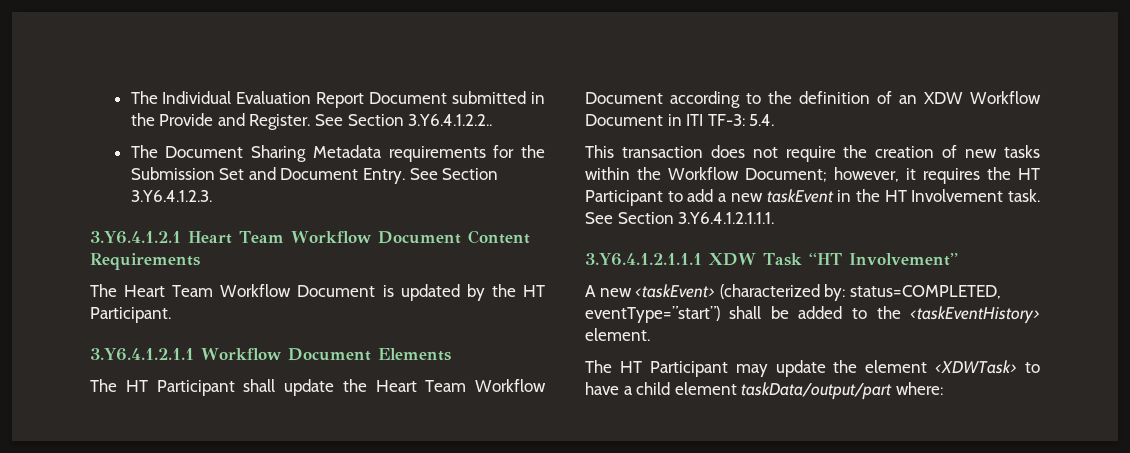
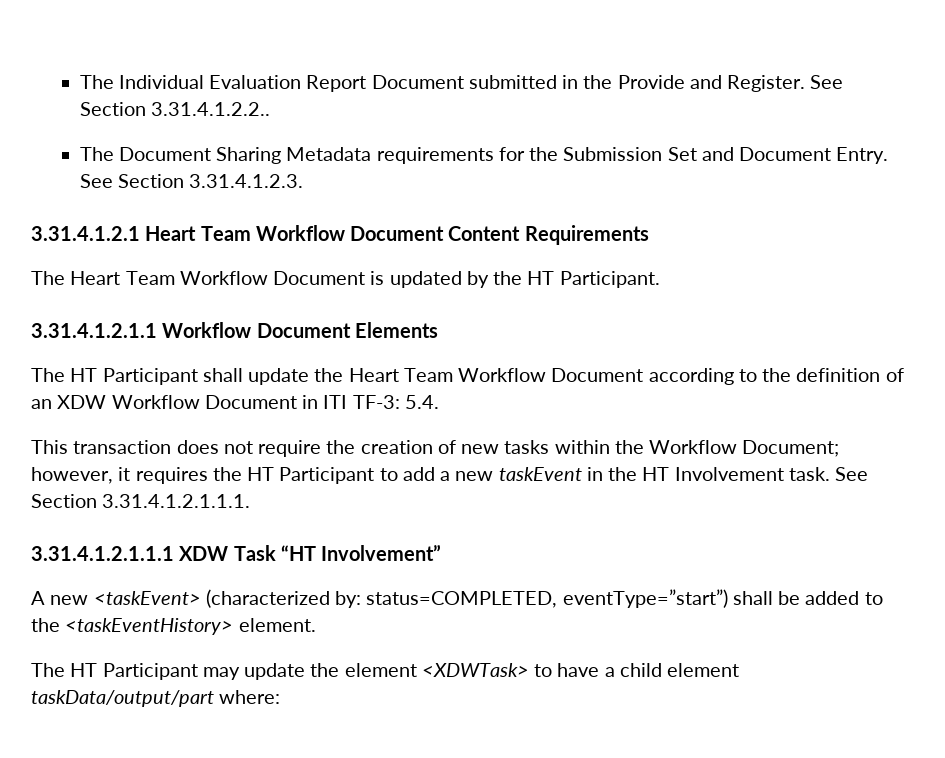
- See Section 3.Y6.4.1.2.2..
+ See Section 3.31.4.1.2.2..
- See Section 3.Y6.4.1.2.3.
- 3.Y6.4.1.2.1 Heart Team Workflow Document Content Requirements
+ See Section 3.31.4.1.2.3.
+ 3.31.4.1.2.1 Heart Team Workflow Document Content Requirements
- 3.Y6.4.1.2.1.1 Workflow Document Elements
+ 3.31.4.1.2.1.1 Workflow Document Elements
- See Section 3.Y6.4.1.2.1.1.1.
- 3.Y6.4.1.2.1.1.1 XDW Task “HT Involvement”
+ See Section 3.31.4.1.2.1.1.1.
+ 3.31.4.1.2.1.1.1 XDW Task “HT Involvement”

